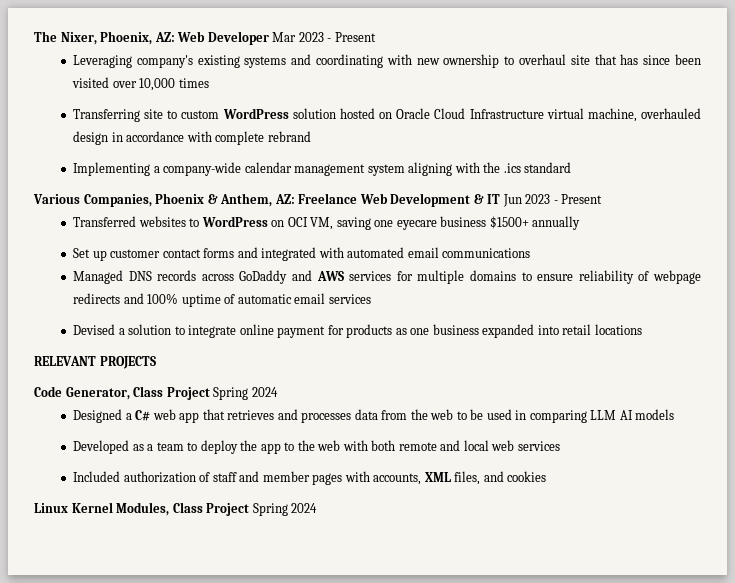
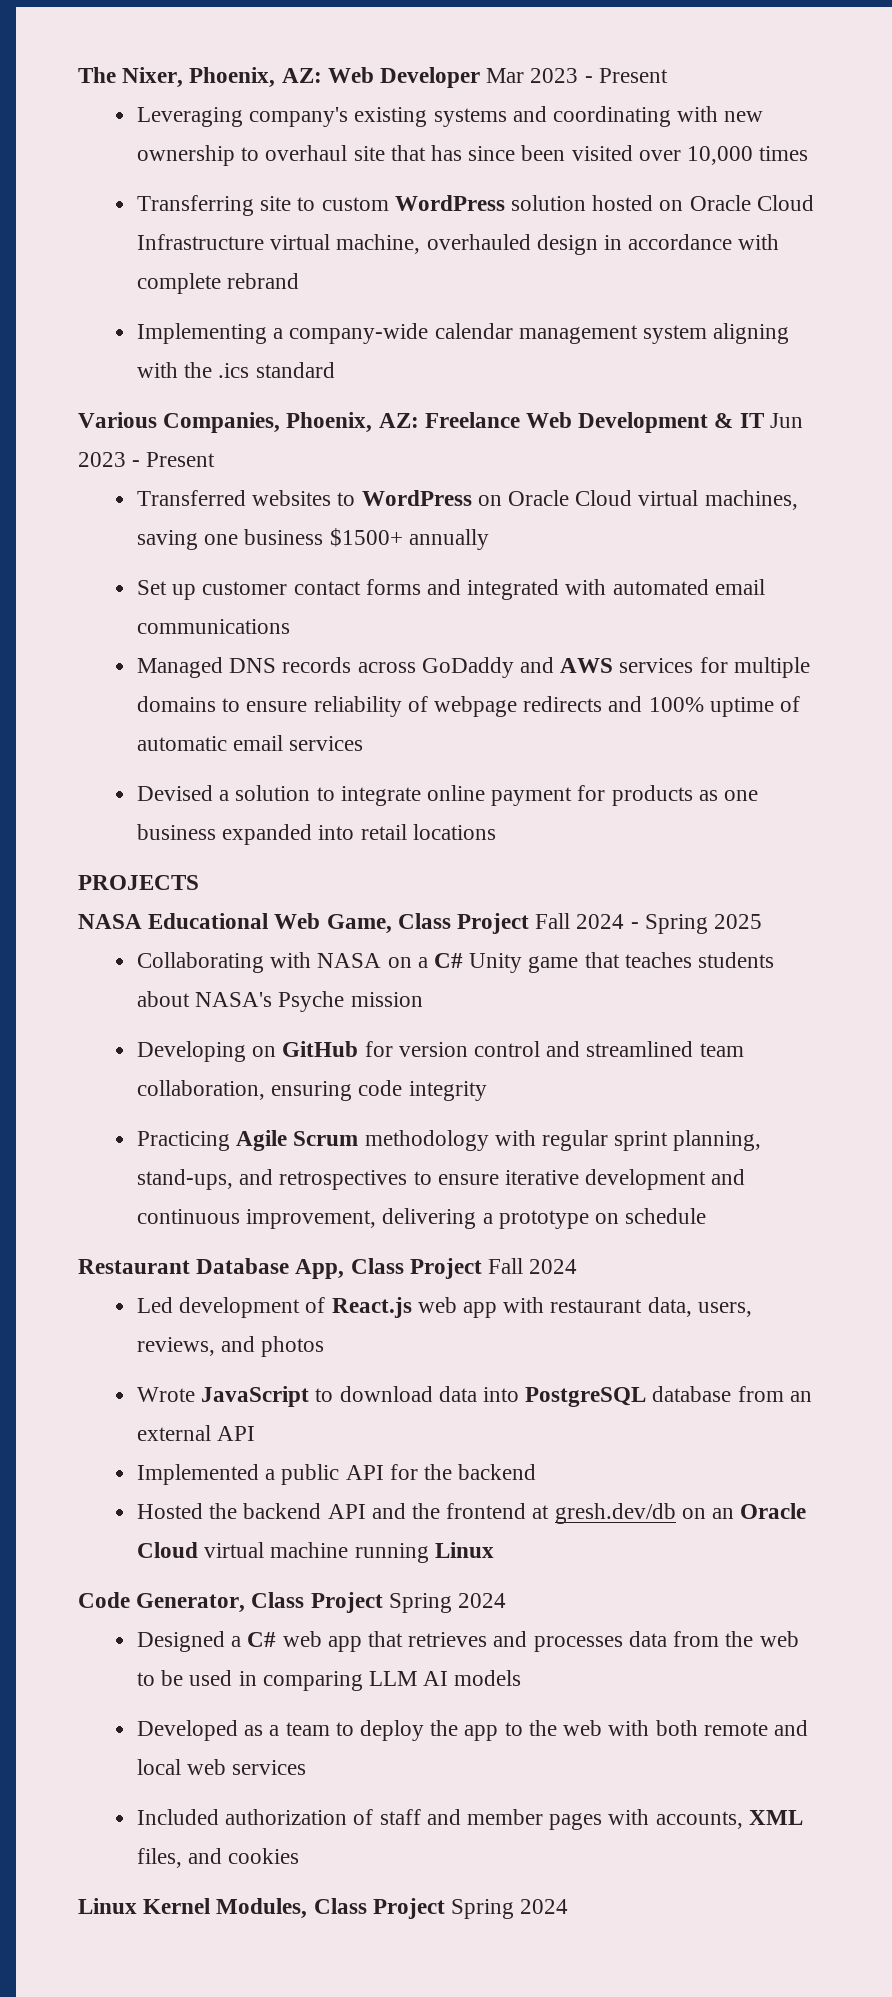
- Various Companies, Phoenix & Anthem, AZ: Freelance Web Development & IT Jun 2023 - Present
+ Various Companies, Phoenix, AZ: Freelance Web Development & IT Jun 2023 - Present
- Transferred websites to WordPress on OCI VM, saving one eyecare business $1500+ annually
+ Transferred websites to WordPress on Oracle Cloud virtual machines, saving one business $1500+ annually
- RELEVANT PROJECTS
+ PROJECTS
+ NASA Educational Web Game, Class Project Fall 2024 - Spring 2025
+ Collaborating with NASA on a C# Unity game that teaches students about NASA's Psyche mission
+ Developing on GitHub for version control and streamlined team collaboration, ensuring code integrity
+ Practicing Agile Scrum methodology with regular sprint planning, stand-ups, and retrospectives to ensure iterative development and continuous improvement, delivering a prototype on schedule
+ Restaurant Database App, Class Project Fall 2024
+ Led development of React.js web app with restaurant data, users, reviews, and photos
+ Wrote JavaScript to download data into PostgreSQL database from an external API
+ Implemented a public API for the backend
+ Hosted the backend API and the frontend at gresh.dev/db on an Oracle Cloud virtual machine running Linux

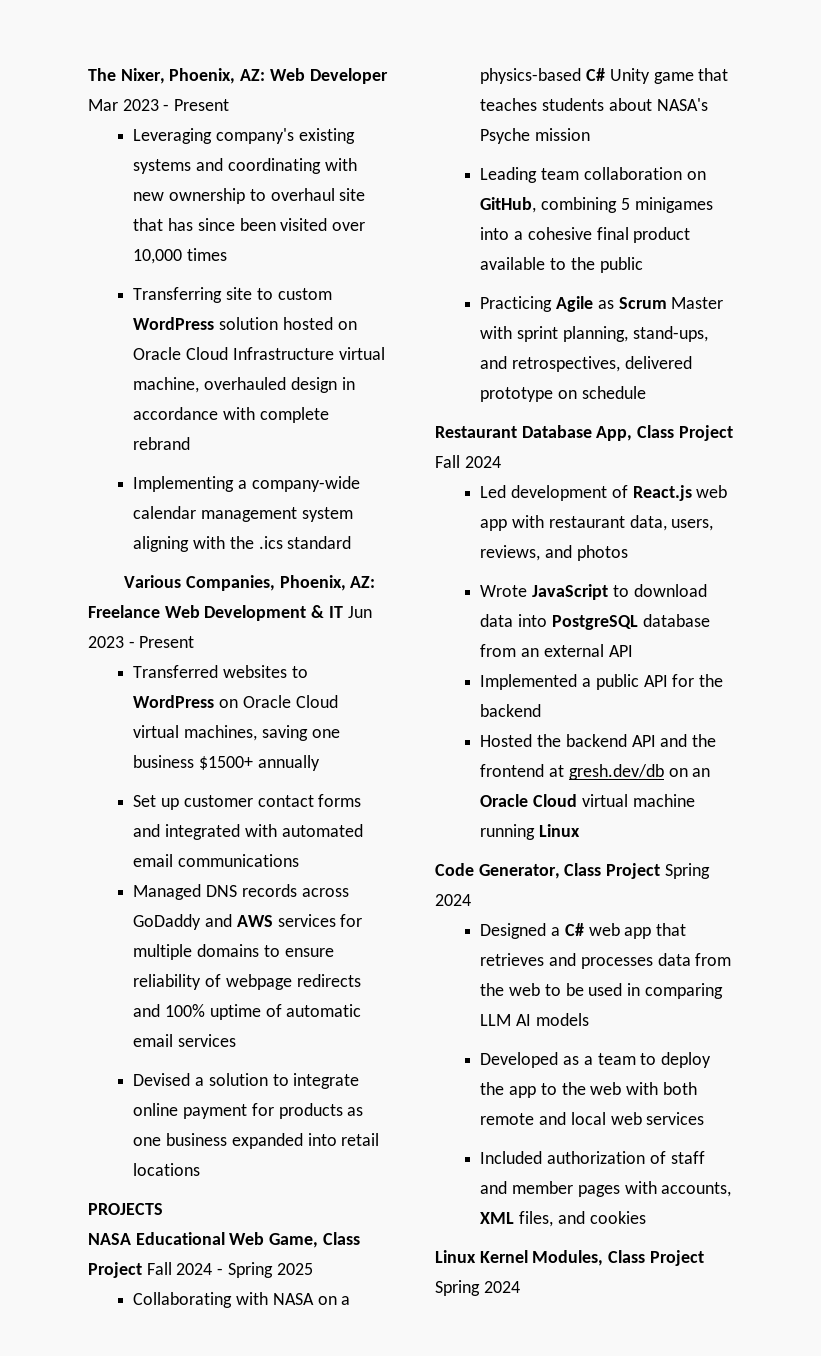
- Collaborating with NASA on a C# Unity game that teaches students about NASA's Psyche mission
+ Collaborating with NASA on a physics-based C# Unity game that teaches students about NASA's Psyche mission
- Developing on GitHub for version control and streamlined team collaboration, ensuring code integrity
- Practicing Agile Scrum methodology with regular sprint planning, stand-ups, and retrospectives to ensure iterative development and continuous improvement, delivering a prototype on schedule
+ Leading team collaboration on GitHub, combining 5 minigames into a cohesive final product available to the public
+ Practicing Agile as Scrum Master with sprint planning, stand-ups, and retrospectives, delivered prototype on schedule

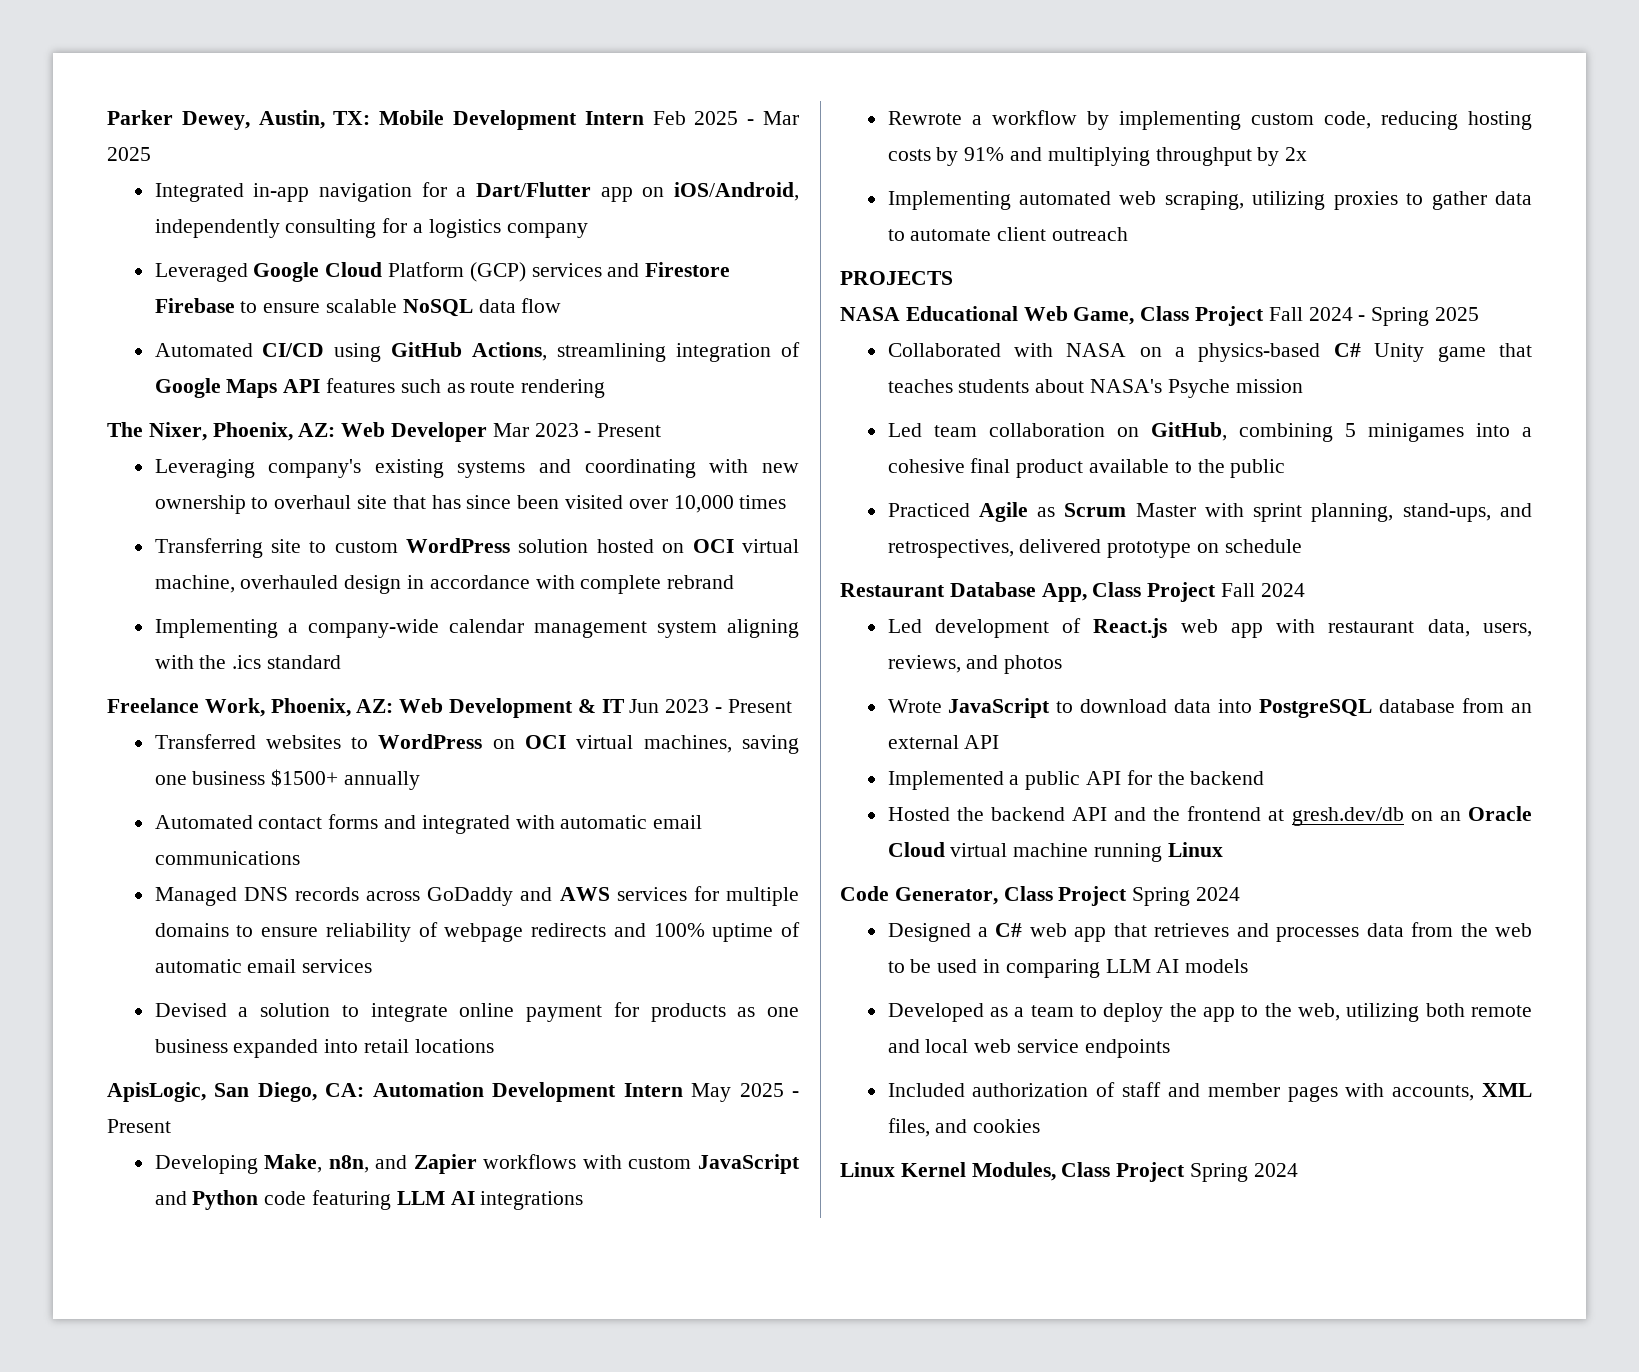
+ Parker Dewey, Austin, TX: Mobile Development Intern Feb 2025 - Mar 2025
+ Integrated in-app navigation for a Dart/Flutter app on iOS/Android, independently consulting for a logistics company
+ Leveraged Google Cloud Platform (GCP) services and Firestore Firebase to ensure scalable NoSQL data flow
+ Automated CI/CD using GitHub Actions, streamlining integration of Google Maps API features such as route rendering
- Transferring site to custom WordPress solution hosted on Oracle Cloud Infrastructure virtual machine, overhauled design in accordance with complete rebrand
+ Transferring site to custom WordPress solution hosted on OCI virtual machine, overhauled design in accordance with complete rebrand
- Various Companies, Phoenix, AZ: Freelance Web Development & IT Jun 2023 - Present
+ Freelance Work, Phoenix, AZ: Web Development & IT Jun 2023 - Present
- Transferred websites to WordPress on Oracle Cloud virtual machines, saving one business $1500+ annually
+ Transferred websites to WordPress on OCI virtual machines, saving one business $1500+ annually
- Set up customer contact forms and integrated with automated email communications
+ Automated contact forms and integrated with automatic email communications
+ ApisLogic, San Diego, CA: Automation Development Intern May 2025 - Present
+ Developing Make, n8n, and Zapier workflows with custom JavaScript and Python code featuring LLM AI integrations
+ Rewrote a workflow by implementing custom code, reducing hosting costs by 91% and multiplying throughput by 2x
+ Implementing automated web scraping, utilizing proxies to gather data to automate client outreach
- Collaborating with NASA on a physics-based C# Unity game that teaches students about NASA's Psyche mission
+ Collaborated with NASA on a physics-based C# Unity game that teaches students about NASA's Psyche mission
- Leading team collaboration on GitHub, combining 5 minigames into a cohesive final product available to the public
+ Led team collaboration on GitHub, combining 5 minigames into a cohesive final product available to the public
- Practicing Agile as Scrum Master with sprint planning, stand-ups, and retrospectives, delivered prototype on schedule
+ Practiced Agile as Scrum Master with sprint planning, stand-ups, and retrospectives, delivered prototype on schedule
- Developed as a team to deploy the app to the web with both remote and local web services
+ Developed as a team to deploy the app to the web, utilizing both remote and local web service endpoints

